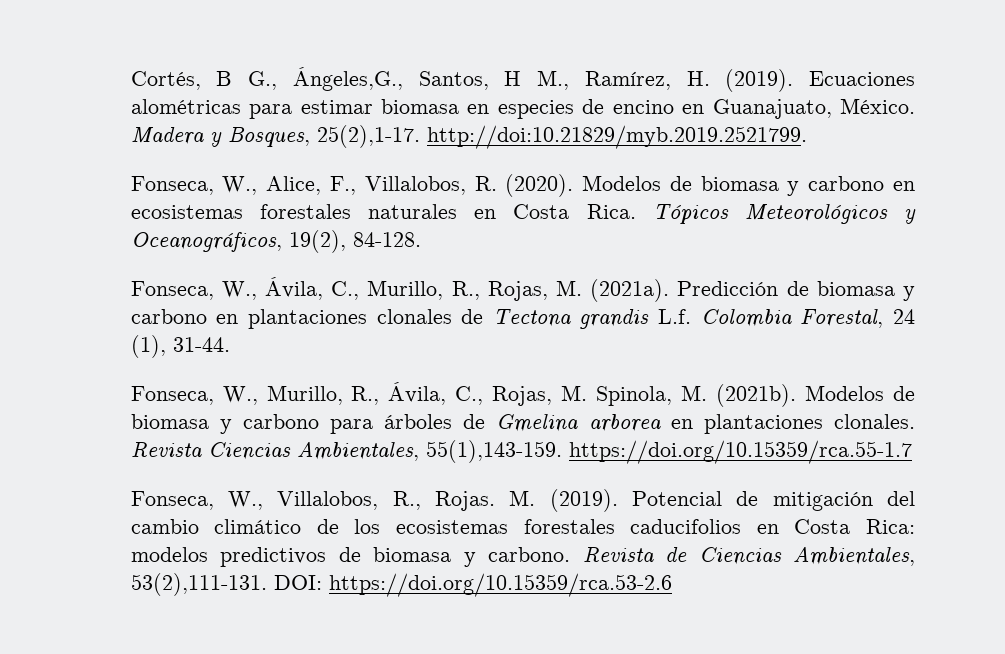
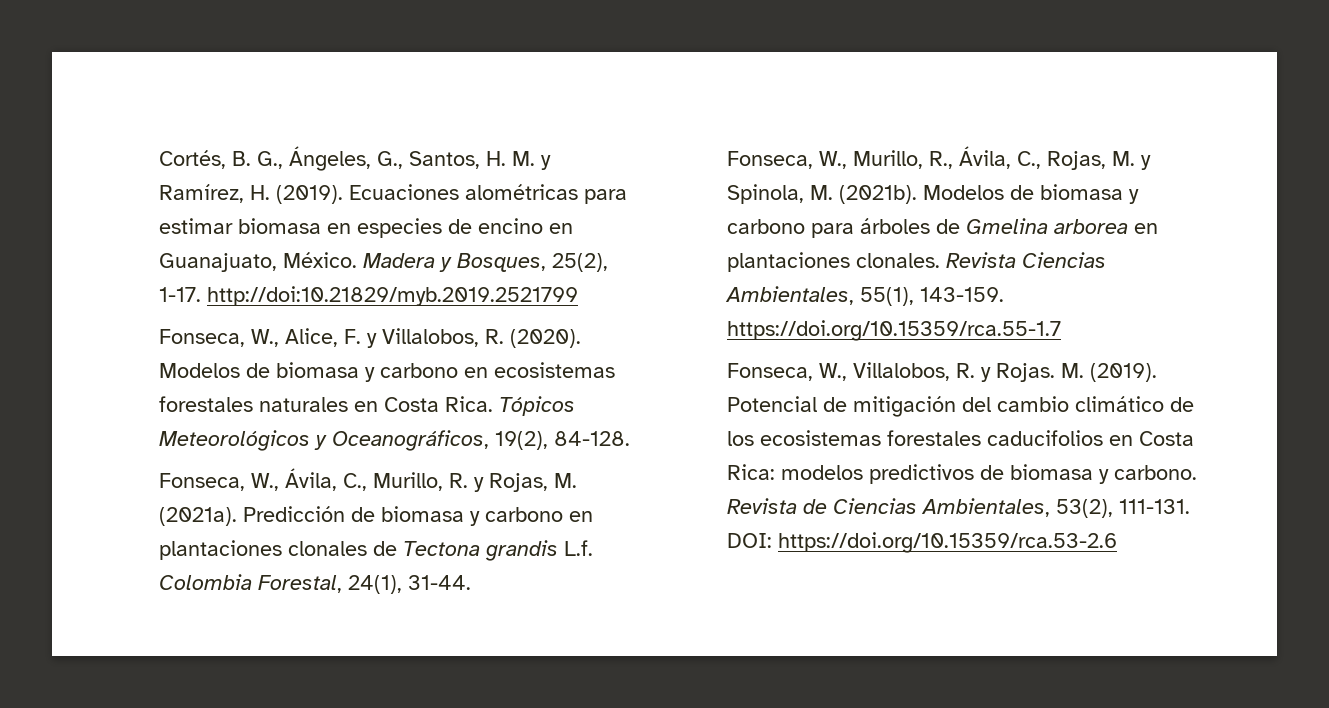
- Cortés, B G., Ángeles,G., Santos, H M., Ramírez, H. (2019).
+ Cortés, B. G., Ángeles, G., Santos, H. M. y Ramírez, H. (2019).
- Madera y Bosques, 25(2),1-17. http://doi:10.21829/myb.2019.2521799.
+ Madera y Bosques, 25(2), 1-17. http://doi:10.21829/myb.2019.2521799
- Fonseca, W., Alice, F., Villalobos, R. (2020).
+ Fonseca, W., Alice, F. y Villalobos, R. (2020).
- Fonseca, W., Ávila, C., Murillo, R., Rojas, M. (2021a).
+ Fonseca, W., Ávila, C., Murillo, R. y Rojas, M. (2021a).
- Predicción de biomasa y carbono en plantaciones clonales de Tectona grandis L.f. Colombia Forestal, 24 (1), 31-44.
+ Predicción de biomasa y carbono en plantaciones clonales de Tectona grandis L.f. Colombia Forestal, 24(1), 31-44.
- Fonseca, W., Murillo, R., Ávila, C., Rojas, M. Spinola, M. (2021b).
+ Fonseca, W., Murillo, R., Ávila, C., Rojas, M. y Spinola, M. (2021b).
- Revista Ciencias Ambientales, 55(1),143-159. https://doi.org/10.15359/rca.55-1.7
+ Revista Ciencias Ambientales, 55(1), 143-159. https://doi.org/10.15359/rca.55-1.7
- Fonseca, W., Villalobos, R., Rojas.
+ Fonseca, W., Villalobos, R. y Rojas.
- Revista de Ciencias Ambientales, 53(2),111-131.
+ Revista de Ciencias Ambientales, 53(2), 111-131.

